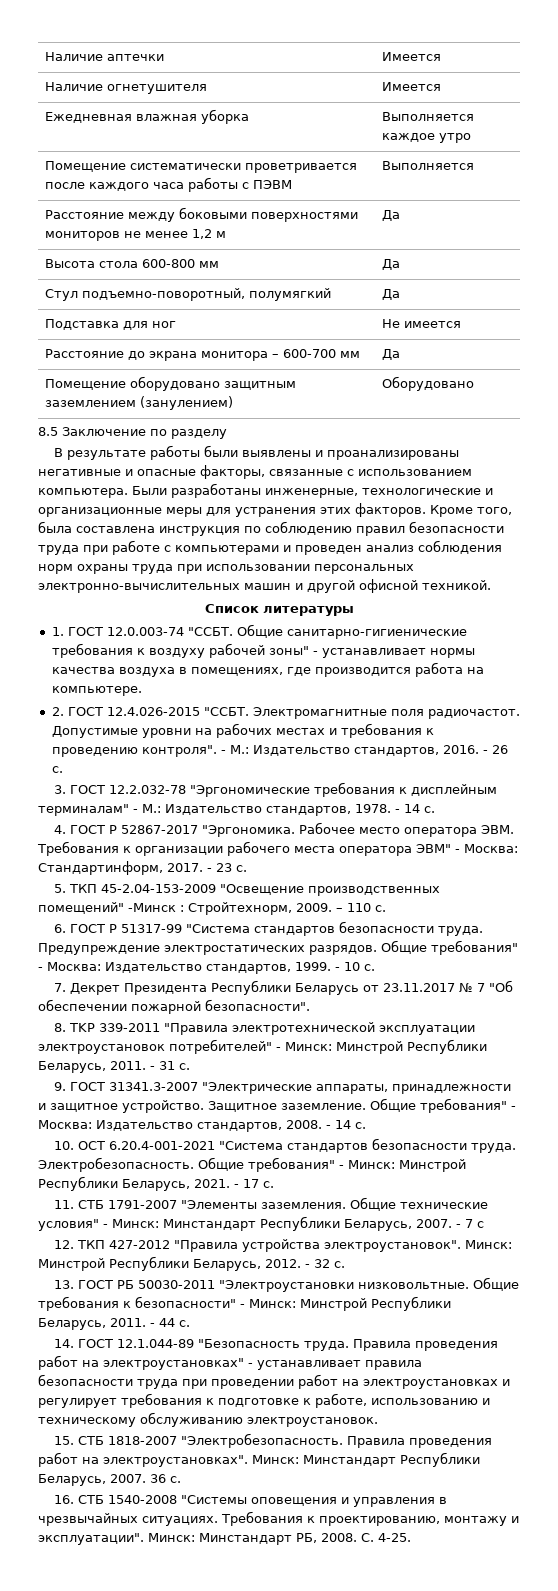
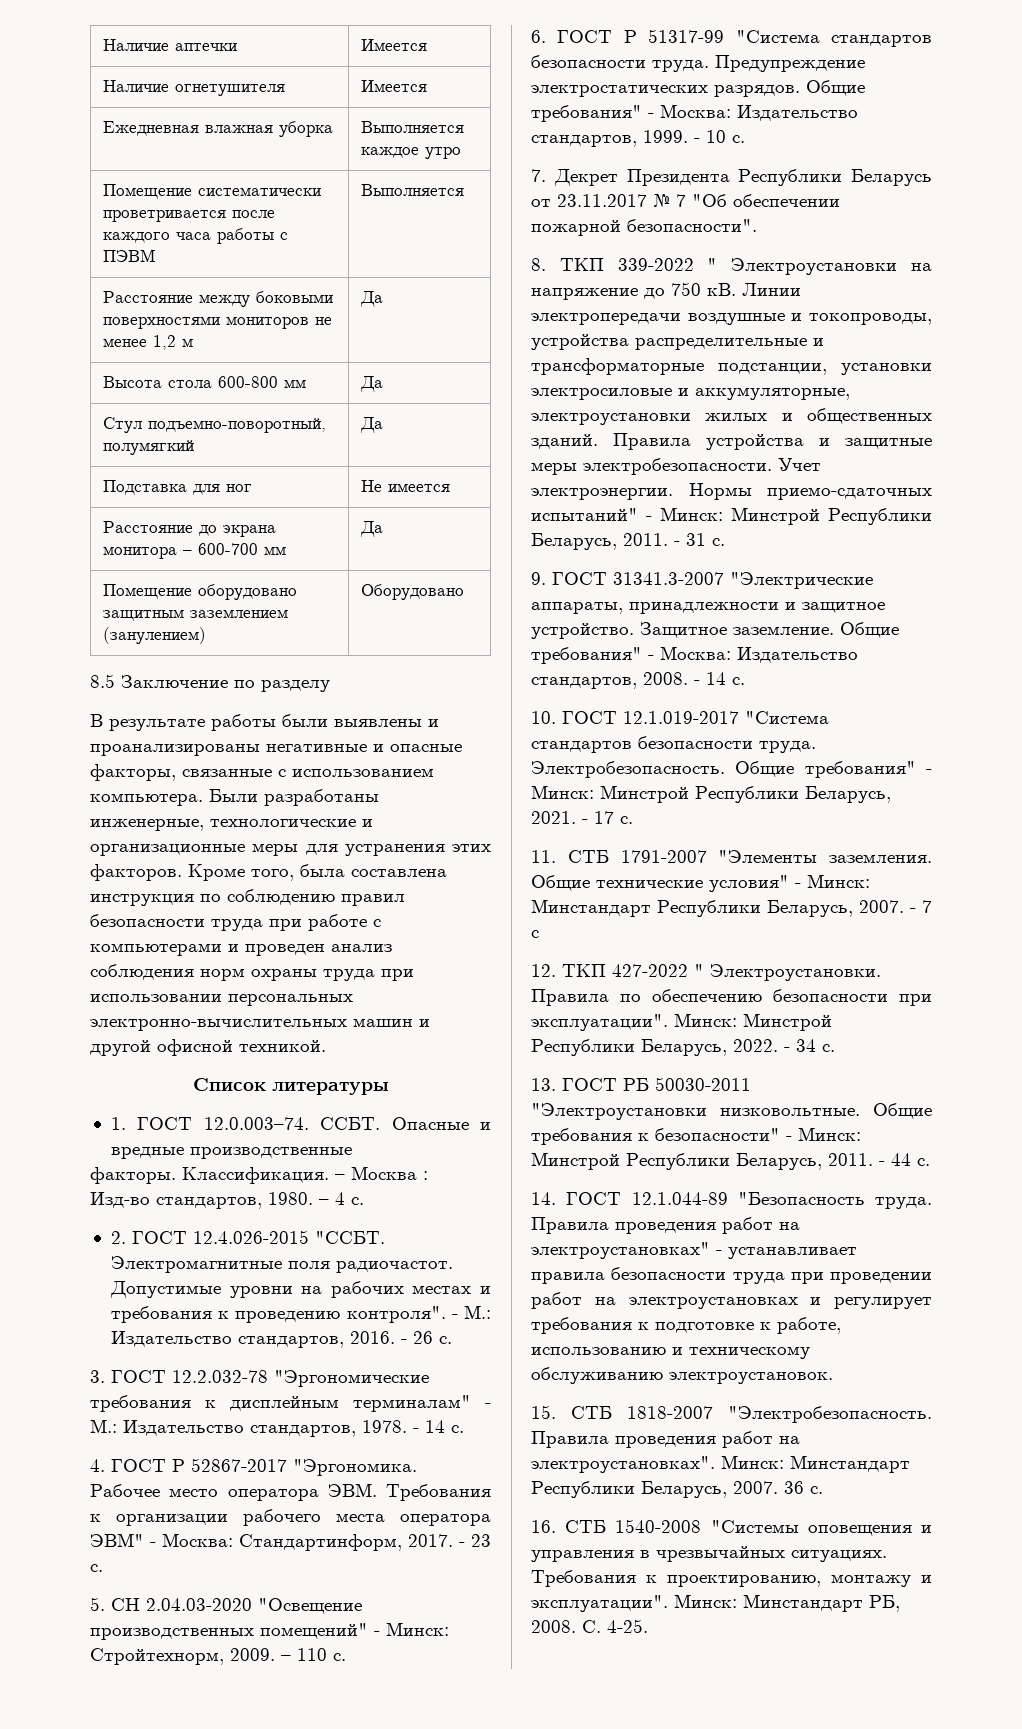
- 1. ГОСТ 12.0.003-74 "ССБТ. Общие санитарно-гигиенические требования к воздуху рабочей зоны" - устанавливает нормы качества воздуха в помещениях, где производится работа на компьютере.
+ 1. ГОСТ 12.0.003–74. ССБТ. Опасные и вредные производственные
+ факторы. Классификация. – Москва : Изд-во стандартов, 1980. – 4 с.
- 5. ТКП 45-2.04-153-2009 "Освещение производственных помещений" -Минск : Стройтехнорм, 2009.
+ 5. СН 2.04.03-2020 "Освещение производственных помещений" - Минск: Стройтехнорм, 2009.
- 8. TKP 339-2011 "Правила электротехнической эксплуатации электроустановок потребителей" - Минск: Минстрой Республики Беларусь, 2011.
+ 8. TKП 339-2022 " Электроустановки на напряжение до 750 кВ. Линии электропередачи воздушные и токопроводы, устройства распределительные и трансформаторные подстанции, установки электросиловые и аккумуляторные, электроустановки жилых и общественных зданий. Правила устройства и защитные меры электробезопасности. Учет электроэнергии. Нормы приемо-сдаточных испытаний" - Минск: Минстрой Республики Беларусь, 2011.
- 10. ОСТ 6.20.4-001-2021 "Система стандартов безопасности труда.
+ 10. ГОСТ 12.1.019-2017 "Система стандартов безопасности труда.
- 12. ТКП 427-2012 "Правила устройства электроустановок". Минск: Минстрой Республики Беларусь, 2012. - 32 с.
+ 12. ТКП 427-2022 " Электроустановки. Правила по обеспечению безопасности при эксплуатации". Минск: Минстрой Республики Беларусь, 2022. - 34 с.

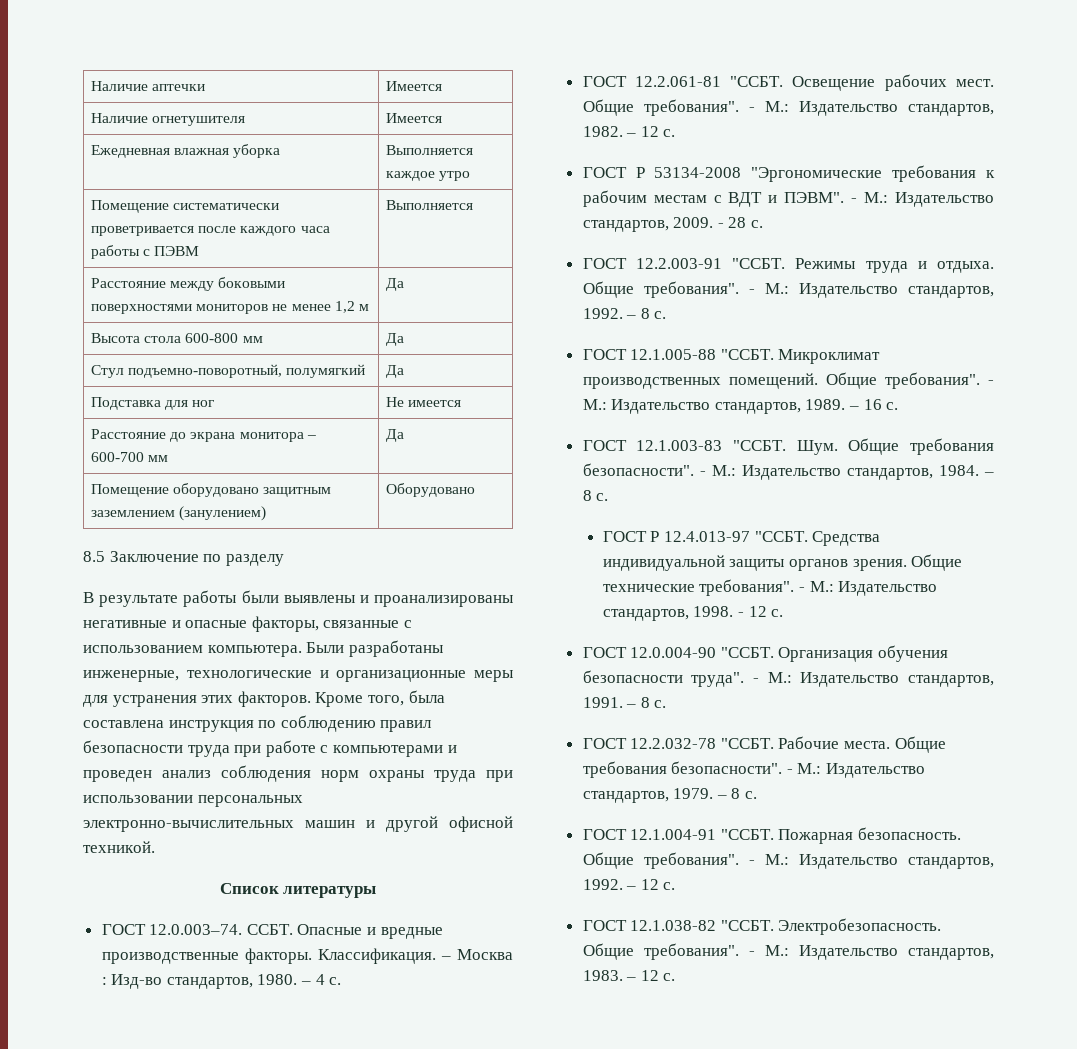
- 1. ГОСТ 12.0.003–74. ССБТ.
+ ГОСТ 12.0.003–74. ССБТ.
- Опасные и вредные производственные
- факторы.
+ Опасные и вредные производственные факторы.
- 2. ГОСТ 12.4.026-2015 "ССБТ. Электромагнитные поля радиочастот. Допустимые уровни на рабочих местах и требования к проведению контроля". - М.: Издательство стандартов, 2016. - 26 с.
- 3. ГОСТ 12.2.032-78 "Эргономические требования к дисплейным терминалам" - М.: Издательство стандартов, 1978. - 14 с.
- 4. ГОСТ Р 52867-2017 "Эргономика. Рабочее место оператора ЭВМ. Требования к организации рабочего места оператора ЭВМ" - Москва: Стандартинформ, 2017. - 23 с.
- 5. СН 2.04.03-2020 "Освещение производственных помещений" - Минск: Стройтехнорм, 2009. – 110 с.
- 6. ГОСТ Р 51317-99 "Система стандартов безопасности труда. Предупреждение электростатических разрядов. Общие требования" - Москва: Издательство стандартов, 1999. - 10 с.
- 7. Декрет Президента Республики Беларусь от 23.11.2017 № 7 "Об обеспечении пожарной безопасности".
- 8. TKП 339-2022 " Электроустановки на напряжение до 750 кВ. Линии электропередачи воздушные и токопроводы, устройства распределительные и трансформаторные подстанции, установки электросиловые и аккумуляторные, электроустановки жилых и общественных зданий. Правила устройства и защитные меры электробезопасности. Учет электроэнергии. Нормы приемо-сдаточных испытаний" - Минск: Минстрой Республики Беларусь, 2011. - 31 с.
- 9. ГОСТ 31341.3-2007 "Электрические аппараты, принадлежности и защитное устройство. Защитное заземление. Общие требования" - Москва: Издательство стандартов, 2008. - 14 с.
- 10. ГОСТ 12.1.019-2017 "Система стандартов безопасности труда. Электробезопасность. Общие требования" - Минск: Минстрой Республики Беларусь, 2021. - 17 с.
- 11. СТБ 1791-2007 "Элементы заземления. Общие технические условия" - Минск: Минстандарт Республики Беларусь, 2007. - 7 с
- 12. ТКП 427-2022 " Электроустановки. Правила по обеспечению безопасности при эксплуатации". Минск: Минстрой Республики Беларусь, 2022. - 34 с.
- 13. ГОСТ РБ 50030-2011 "Электроустановки низковольтные. Общие требования к безопасности" - Минск: Минстрой Республики Беларусь, 2011. - 44 с.
- 14. ГОСТ 12.1.044-89 "Безопасность труда. Правила проведения работ на электроустановках" - устанавливает правила безопасности труда при проведении работ на электроустановках и регулирует требования к подготовке к работе, использованию и техническому обслуживанию электроустановок.
- 15. СТБ 1818-2007 "Электробезопасность. Правила проведения работ на электроустановках". Минск: Минстандарт Республики Беларусь, 2007. 36 с.
- 16. СТБ 1540-2008 "Системы оповещения и управления в чрезвычайных ситуациях. Требования к проектированию, монтажу и эксплуатации". Минск: Минстандарт РБ, 2008. С. 4-25.
+ ГОСТ 12.2.061-81 "ССБТ. Освещение рабочих мест. Общие требования". - М.: Издательство стандартов, 1982. – 12 с.
+ ГОСТ Р 53134-2008 "Эргономические требования к рабочим местам с ВДТ и ПЭВМ". - М.: Издательство стандартов, 2009. - 28 с.
+ ГОСТ 12.2.003-91 "ССБТ. Режимы труда и отдыха. Общие требования". - М.: Издательство стандартов, 1992. – 8 с.
+ ГОСТ 12.1.005-88 "ССБТ. Микроклимат производственных помещений. Общие требования". - М.: Издательство стандартов, 1989. – 16 с.
+ ГОСТ 12.1.003-83 "ССБТ. Шум. Общие требования безопасности". - М.: Издательство стандартов, 1984. – 8 с.
+ ГОСТ Р 12.4.013-97 "ССБТ. Средства индивидуальной защиты органов зрения. Общие технические требования". - М.: Издательство стандартов, 1998. - 12 с.
+ ГОСТ 12.0.004-90 "ССБТ. Организация обучения безопасности труда". - М.: Издательство стандартов, 1991. – 8 с.
+ ГОСТ 12.2.032-78 "ССБТ. Рабочие места. Общие требования безопасности". - М.: Издательство стандартов, 1979. – 8 с.
+ ГОСТ 12.1.004-91 "ССБТ. Пожарная безопасность. Общие требования". - М.: Издательство стандартов, 1992. – 12 с.
+ ГОСТ 12.1.038-82 "ССБТ. Электробезопасность. Общие требования". - М.: Издательство стандартов, 1983. – 12 с.

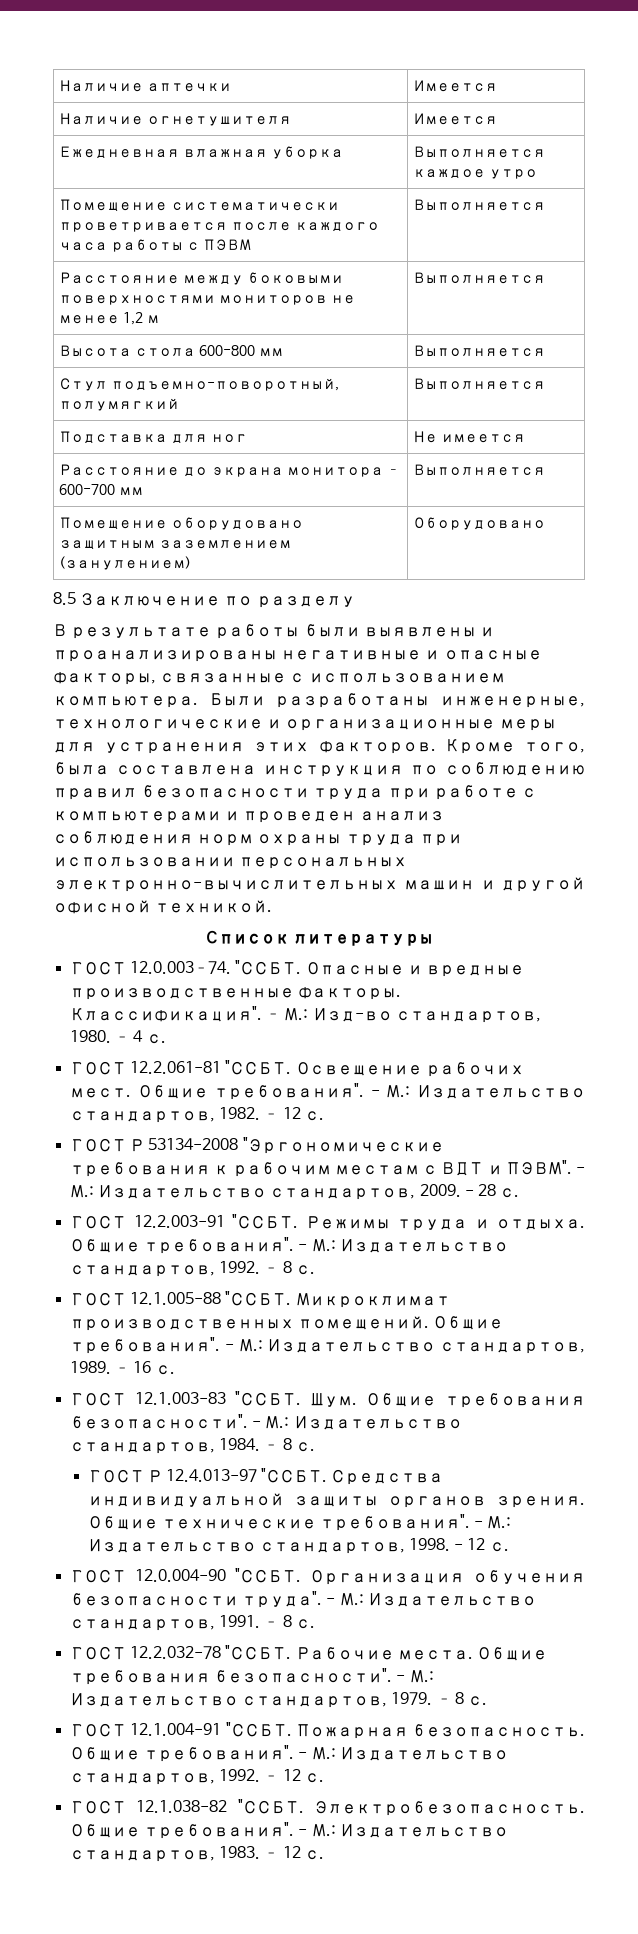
- Расстояние между боковыми поверхностями мониторов не менее 1,2 м | Да
+ Расстояние между боковыми поверхностями мониторов не менее 1,2 м | Выполняется
- Высота стола 600-800 мм | Да
+ Высота стола 600-800 мм | Выполняется
- Стул подъемно-поворотный, полумягкий | Да
+ Стул подъемно-поворотный, полумягкий | Выполняется
- Расстояние до экрана монитора – 600-700 мм | Да
+ Расстояние до экрана монитора – 600-700 мм | Выполняется
- ГОСТ 12.0.003–74. ССБТ.
+ ГОСТ 12.0.003–74. "ССБТ.
- Классификация. – Москва : Изд-во стандартов, 1980.
+ Классификация". – М.: Изд-во стандартов, 1980.

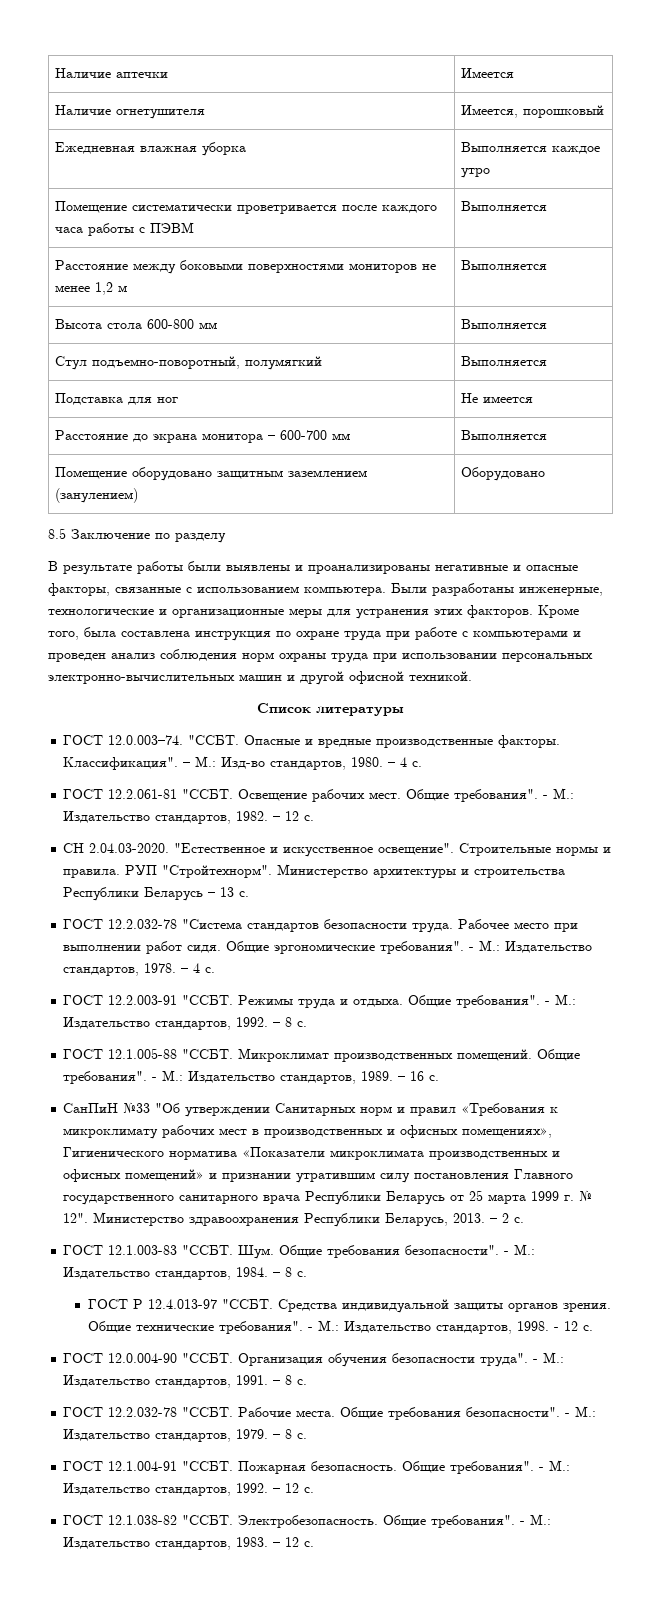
- Наличие огнетушителя | Имеется
+ Наличие огнетушителя | Имеется, порошковый
- Кроме того, была составлена инструкция по соблюдению правил безопасности труда при работе с компьютерами и проведен анализ соблюдения норм охраны труда при использовании персональных электронно-вычислительных машин и другой офисной техникой.
+ Кроме того, была составлена инструкция по охране труда при работе с компьютерами и проведен анализ соблюдения норм охраны труда при использовании персональных электронно-вычислительных машин и другой офисной техникой.
- ГОСТ Р 53134-2008 "Эргономические требования к рабочим местам с ВДТ и ПЭВМ". - М.: Издательство стандартов, 2009. - 28 с.
+ СН 2.04.03-2020. "Естественное и искусственное освещение". Строительные нормы и правила. РУП "Стройтехнорм". Министерство архитектуры и строительства Республики Беларусь – 13 с.
+ ГОСТ 12.2.032-78 "Система стандартов безопасности труда. Рабочее место при выполнении работ сидя. Общие эргономические требования". - М.: Издательство стандартов, 1978. – 4 с.
+ СанПиН №33 "Об утверждении Санитарных норм и правил «Требования к микроклимату рабочих мест в производственных и офисных помещениях», Гигиенического норматива «Показатели микроклимата производственных и офисных помещений» и признании утратившим силу постановления Главного государственного санитарного врача Республики Беларусь от 25 марта 1999 г. № 12". Министерство здравоохранения Республики Беларусь, 2013. – 2 с.

